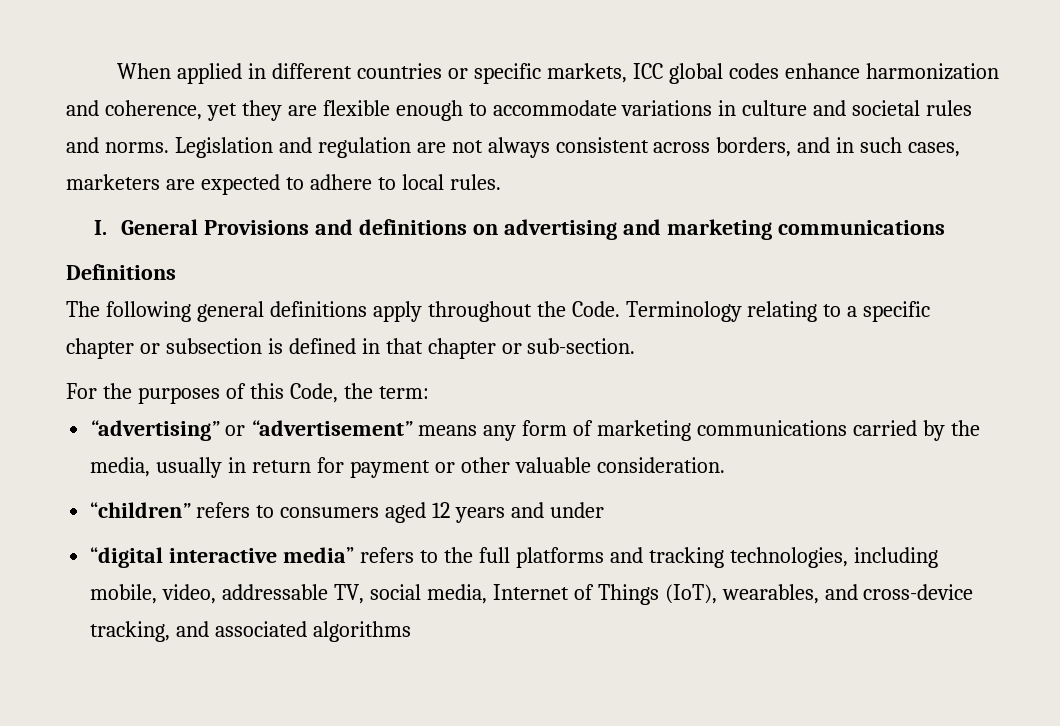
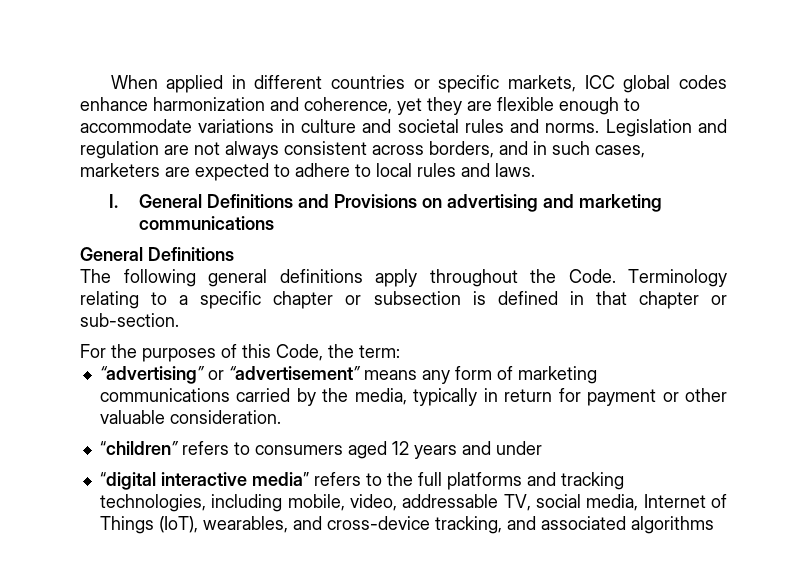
- Legislation and regulation are not always consistent across borders, and in such cases, marketers are expected to adhere to local rules.
+ Legislation and regulation are not always consistent across borders, and in such cases, marketers are expected to adhere to local rules and laws.
- I. General Provisions and definitions on advertising and marketing communications
- Definitions
+ I. General Definitions and Provisions on advertising and marketing communications
+ General Definitions
- “advertising” or “advertisement” means any form of marketing communications carried by the media, usually in return for payment or other valuable consideration.
+ “advertising” or “advertisement” means any form of marketing communications carried by the media, typically in return for payment or other valuable consideration.

